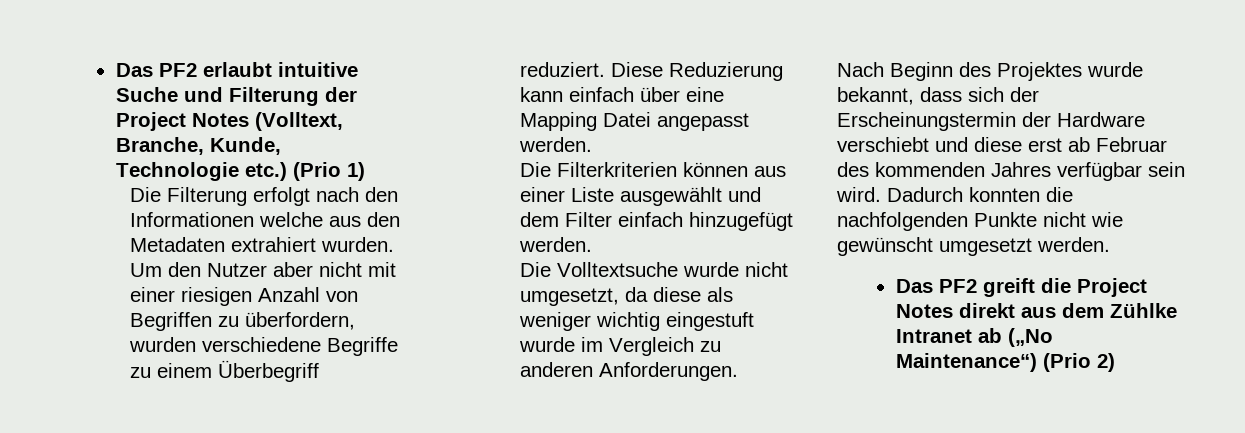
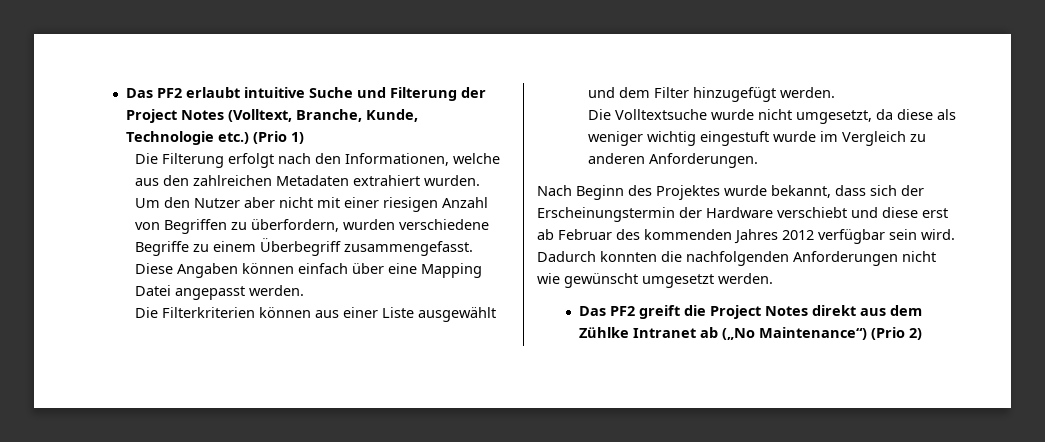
- Die Filterung erfolgt nach den Informationen welche aus den Metadaten extrahiert wurden.
+ Die Filterung erfolgt nach den Informationen, welche aus den zahlreichen Metadaten extrahiert wurden.
- Um den Nutzer aber nicht mit einer riesigen Anzahl von Begriffen zu überfordern, wurden verschiedene Begriffe zu einem Überbegriff reduziert. Diese Reduzierung kann einfach über eine Mapping Datei angepasst werden.
+ Um den Nutzer aber nicht mit einer riesigen Anzahl von Begriffen zu überfordern, wurden verschiedene Begriffe zu einem Überbegriff zusammengefasst. Diese Angaben können einfach über eine Mapping Datei angepasst werden.
- Die Filterkriterien können aus einer Liste ausgewählt und dem Filter einfach hinzugefügt werden.
+ Die Filterkriterien können aus einer Liste ausgewählt und dem Filter hinzugefügt werden.
- Nach Beginn des Projektes wurde bekannt, dass sich der Erscheinungstermin der Hardware verschiebt und diese erst ab Februar des kommenden Jahres verfügbar sein wird.
+ Nach Beginn des Projektes wurde bekannt, dass sich der Erscheinungstermin der Hardware verschiebt und diese erst ab Februar des kommenden Jahres 2012 verfügbar sein wird.
- Dadurch konnten die nachfolgenden Punkte nicht wie gewünscht umgesetzt werden.
+ Dadurch konnten die nachfolgenden Anforderungen nicht wie gewünscht umgesetzt werden.

